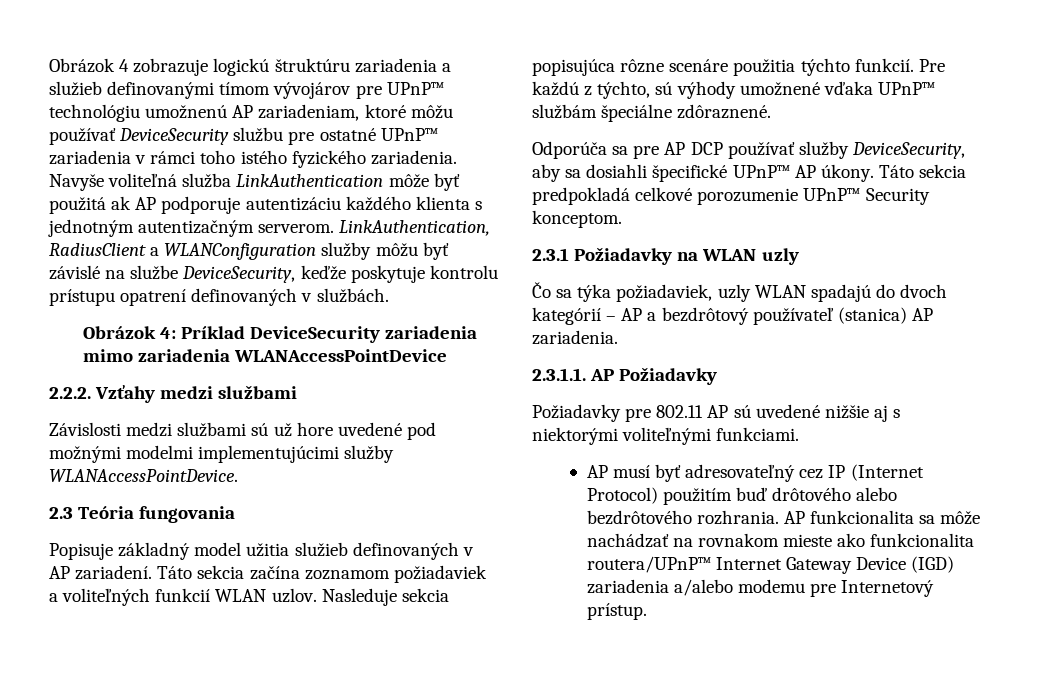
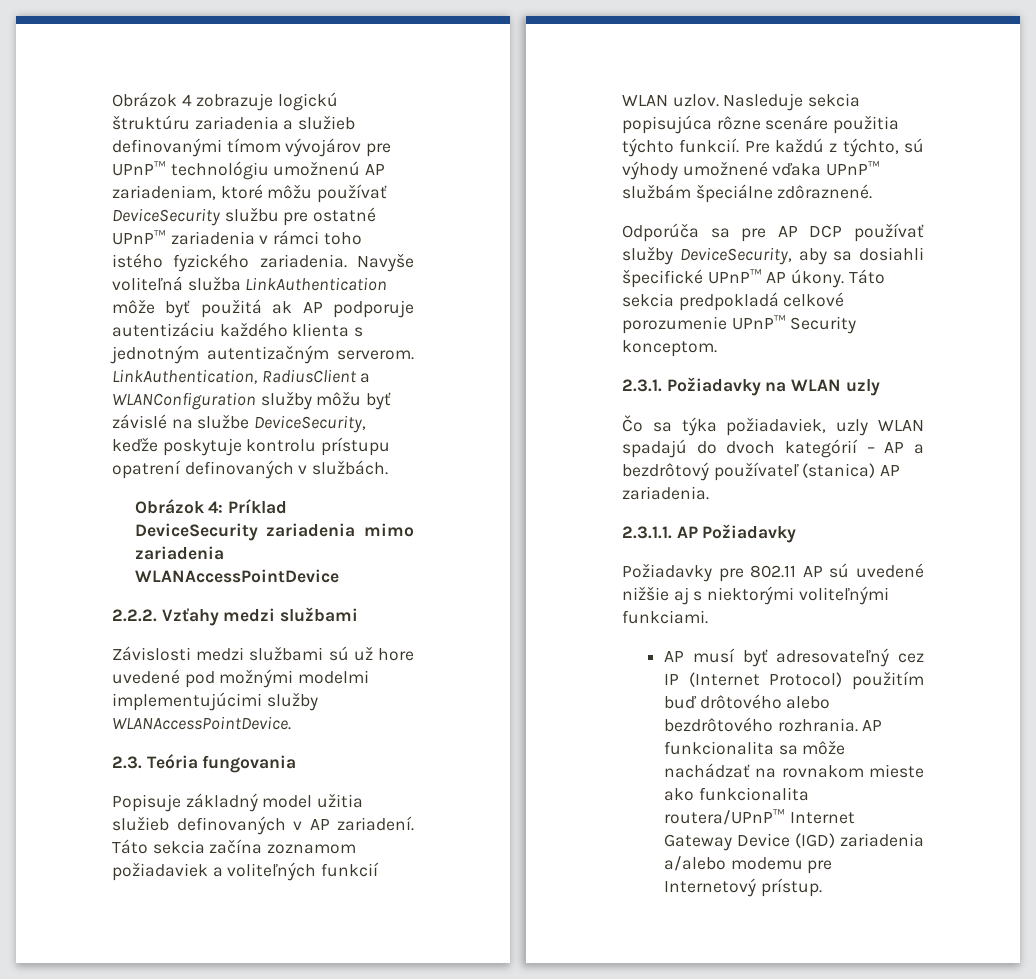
- 2.3 Teória fungovania
+ 2.3. Teória fungovania
- 2.3.1 Požiadavky na WLAN uzly
+ 2.3.1. Požiadavky na WLAN uzly

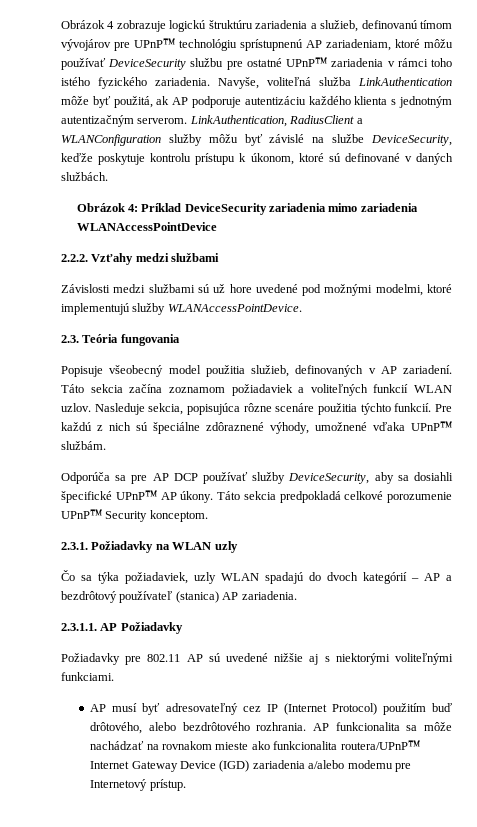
- Obrázok 4 zobrazuje logickú štruktúru zariadenia a služieb definovanými tímom vývojárov pre UPnP™ technológiu umožnenú AP zariadeniam, ktoré môžu používať DeviceSecurity službu pre ostatné UPnP™ zariadenia v rámci toho istého fyzického zariadenia.
+ Obrázok 4 zobrazuje logickú štruktúru zariadenia a služieb, definovanú tímom vývojárov pre UPnP™ technológiu sprístupnenú AP zariadeniam, ktoré môžu používať DeviceSecurity službu pre ostatné UPnP™ zariadenia v rámci toho istého fyzického zariadenia.
- Navyše voliteľná služba LinkAuthentication môže byť použitá ak AP podporuje autentizáciu každého klienta s jednotným autentizačným serverom.
+ Navyše, voliteľná služba LinkAuthentication môže byť použitá, ak AP podporuje autentizáciu každého klienta s jednotným autentizačným serverom.
- LinkAuthentication, RadiusClient a WLANConfiguration služby môžu byť závislé na službe DeviceSecurity, keďže poskytuje kontrolu prístupu opatrení definovaných v službách.
+ LinkAuthentication, RadiusClient a WLANConfiguration služby môžu byť závislé na službe DeviceSecurity, keďže poskytuje kontrolu prístupu k úkonom, ktoré sú definované v daných službách.
- Závislosti medzi službami sú už hore uvedené pod možnými modelmi implementujúcimi služby WLANAccessPointDevice.
+ Závislosti medzi službami sú už hore uvedené pod možnými modelmi, ktoré implementujú služby WLANAccessPointDevice.
- Popisuje základný model užitia služieb definovaných v AP zariadení.
+ Popisuje všeobecný model použitia služieb, definovaných v AP zariadení.
- Nasleduje sekcia popisujúca rôzne scenáre použitia týchto funkcií.
+ Nasleduje sekcia, popisujúca rôzne scenáre použitia týchto funkcií.
- Pre každú z týchto, sú výhody umožnené vďaka UPnP™ službám špeciálne zdôraznené.
+ Pre každú z nich sú špeciálne zdôraznené výhody, umožnené vďaka UPnP™ službám.
- AP musí byť adresovateľný cez IP (Internet Protocol) použitím buď drôtového alebo bezdrôtového rozhrania.
+ AP musí byť adresovateľný cez IP (Internet Protocol) použitím buď drôtového, alebo bezdrôtového rozhrania.

